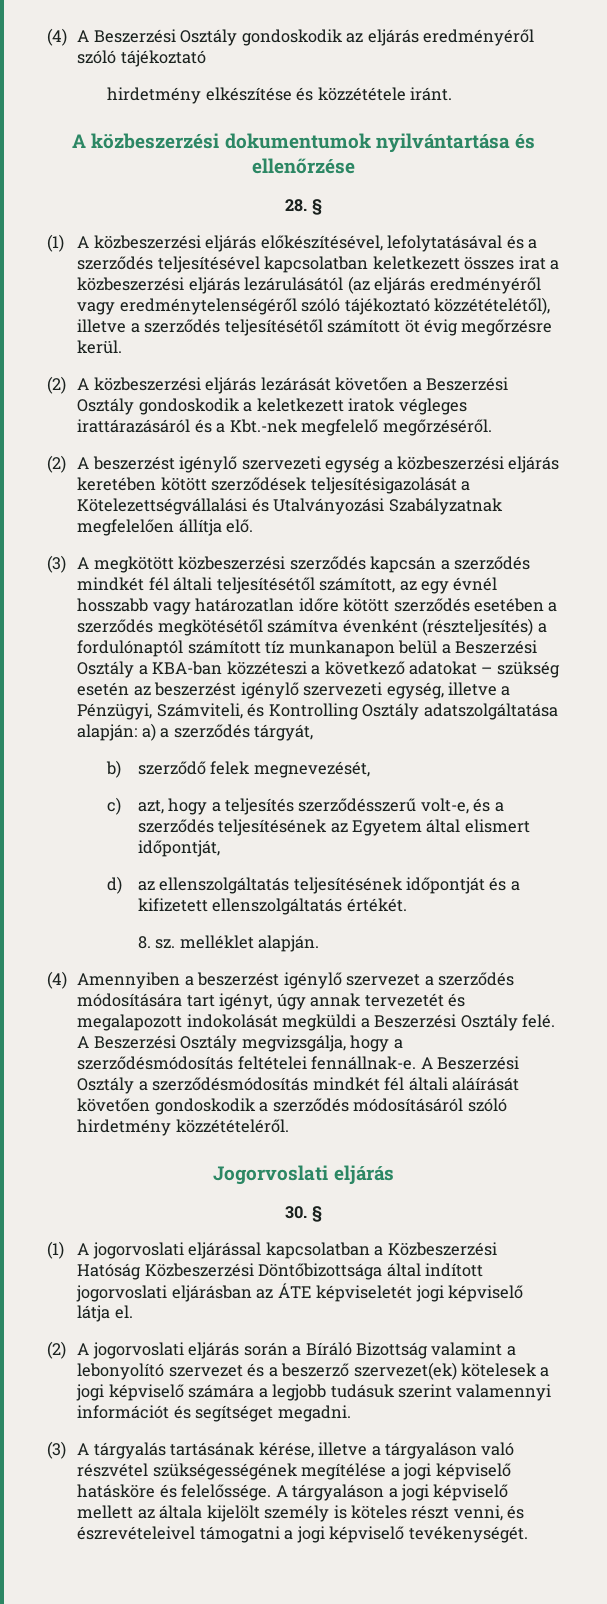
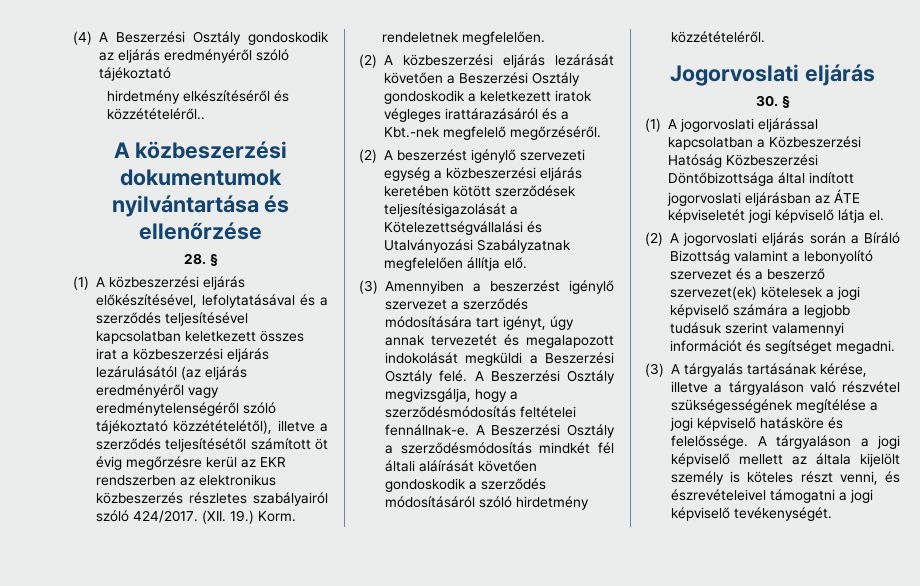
- hirdetmény elkészítése és közzététele iránt.
+ hirdetmény elkészítéséről és közzétételéről..
- (1) A közbeszerzési eljárás előkészítésével, lefolytatásával és a szerződés teljesítésével kapcsolatban keletkezett összes irat a közbeszerzési eljárás lezárulásától (az eljárás eredményéről vagy eredménytelenségéről szóló tájékoztató közzétételétől), illetve a szerződés teljesítésétől számított öt évig megőrzésre kerül.
+ (1) A közbeszerzési eljárás előkészítésével, lefolytatásával és a szerződés teljesítésével kapcsolatban keletkezett összes irat a közbeszerzési eljárás lezárulásától (az eljárás eredményéről vagy eredménytelenségéről szóló tájékoztató közzétételétől), illetve a szerződés teljesítésétől számított öt évig megőrzésre kerül az EKR rendszerben az elektronikus közbeszerzés részletes szabályairól szóló 424/2017. (XII. 19.) Korm. rendeletnek megfelelően.
- (3) A megkötött közbeszerzési szerződés kapcsán a szerződés mindkét fél általi teljesítésétől számított, az egy évnél hosszabb vagy határozatlan időre kötött szerződés esetében a szerződés megkötésétől számítva évenként (részteljesítés) a fordulónaptól számított tíz munkanapon belül a Beszerzési Osztály a KBA-ban közzéteszi a következő adatokat – szükség esetén az beszerzést igénylő szervezeti egység, illetve a Pénzügyi, Számviteli, és Kontrolling Osztály adatszolgáltatása alapján: a) a szerződés tárgyát,
- b) szerződő felek megnevezését,
- c) azt, hogy a teljesítés szerződésszerű volt-e, és a szerződés teljesítésének az Egyetem által elismert időpontját,
- d) az ellenszolgáltatás teljesítésének időpontját és a kifizetett ellenszolgáltatás értékét.
- 8. sz. melléklet alapján.
- (4) Amennyiben a beszerzést igénylő szervezet a szerződés módosítására tart igényt, úgy annak tervezetét és megalapozott indokolását megküldi a Beszerzési Osztály felé.
+ (3) Amennyiben a beszerzést igénylő szervezet a szerződés módosítására tart igényt, úgy annak tervezetét és megalapozott indokolását megküldi a Beszerzési Osztály felé.

